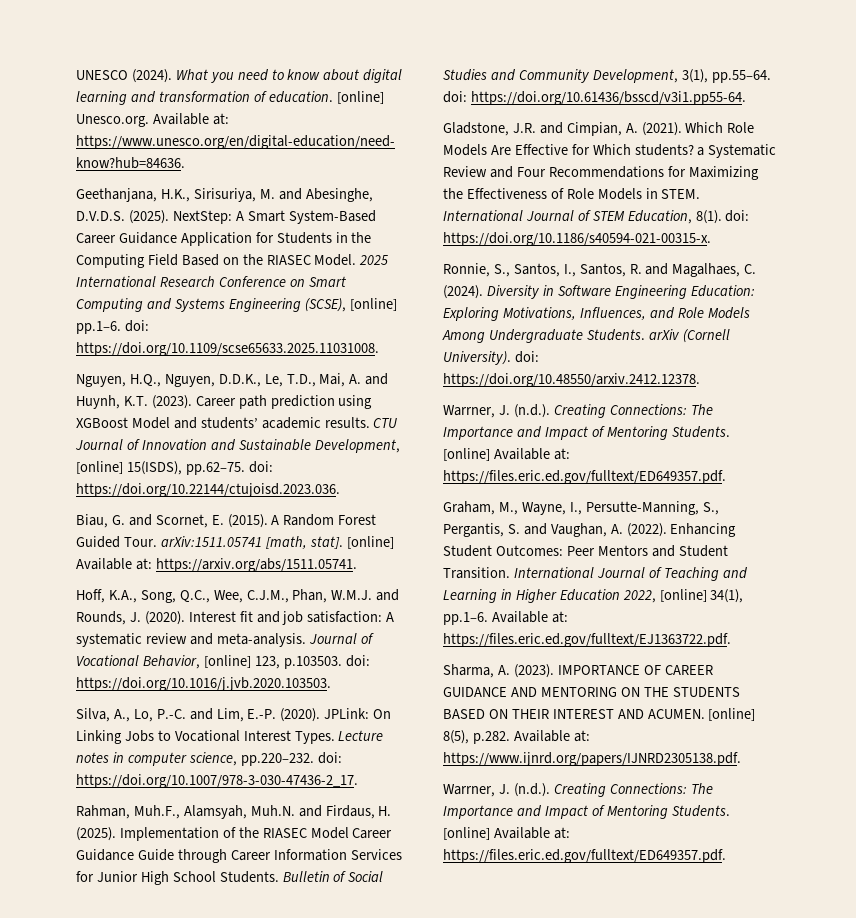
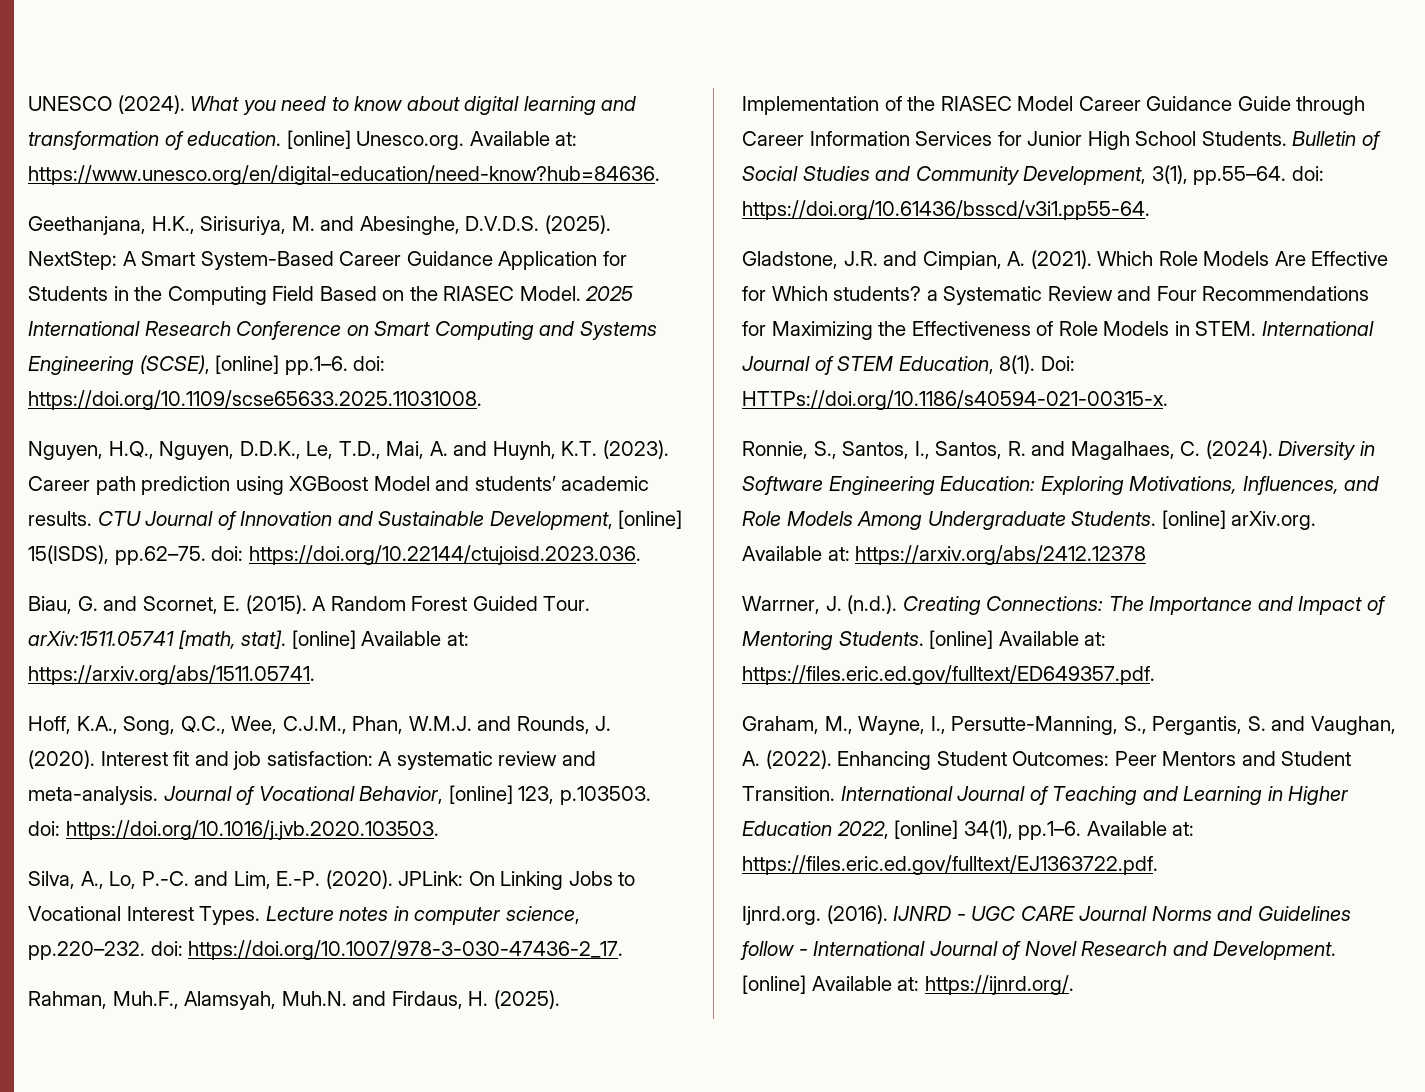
- International Journal of STEM Education, 8(1). doi: https://doi.org/10.1186/s40594-021-00315-x.
+ International Journal of STEM Education, 8(1). Doi: HTTPs://doi.org/10.1186/s40594-021-00315-x.
- Diversity in Software Engineering Education: Exploring Motivations, Influences, and Role Models Among Undergraduate Students. arXiv (Cornell University). doi: https://doi.org/10.48550/arxiv.2412.12378.
+ Diversity in Software Engineering Education: Exploring Motivations, Influences, and Role Models Among Undergraduate Students. [online] arXiv.org. Available at: https://arxiv.org/abs/2412.12378
- Sharma, A. (2023). IMPORTANCE OF CAREER GUIDANCE AND MENTORING ON THE STUDENTS BASED ON THEIR INTEREST AND ACUMEN. [online] 8(5), p.282. Available at: https://www.ijnrd.org/papers/IJNRD2305138.pdf.
- Warrner, J. (n.d.). Creating Connections: The Importance and Impact of Mentoring Students. [online] Available at: https://files.eric.ed.gov/fulltext/ED649357.pdf.
+ Ijnrd.org. (2016). IJNRD - UGC CARE Journal Norms and Guidelines follow - International Journal of Novel Research and Development. [online] Available at: https://ijnrd.org/.

